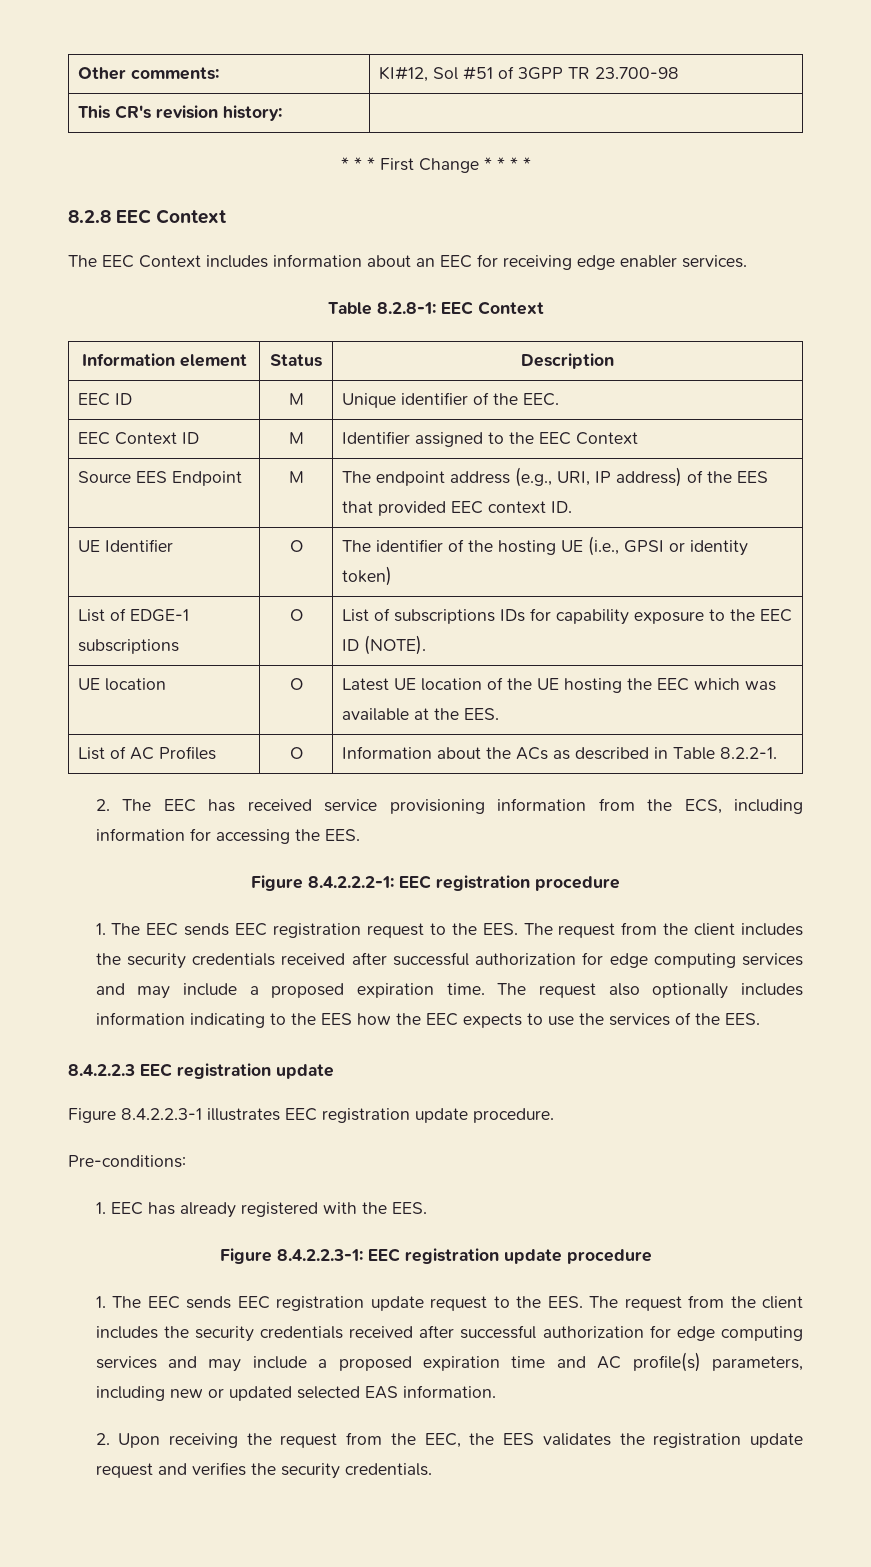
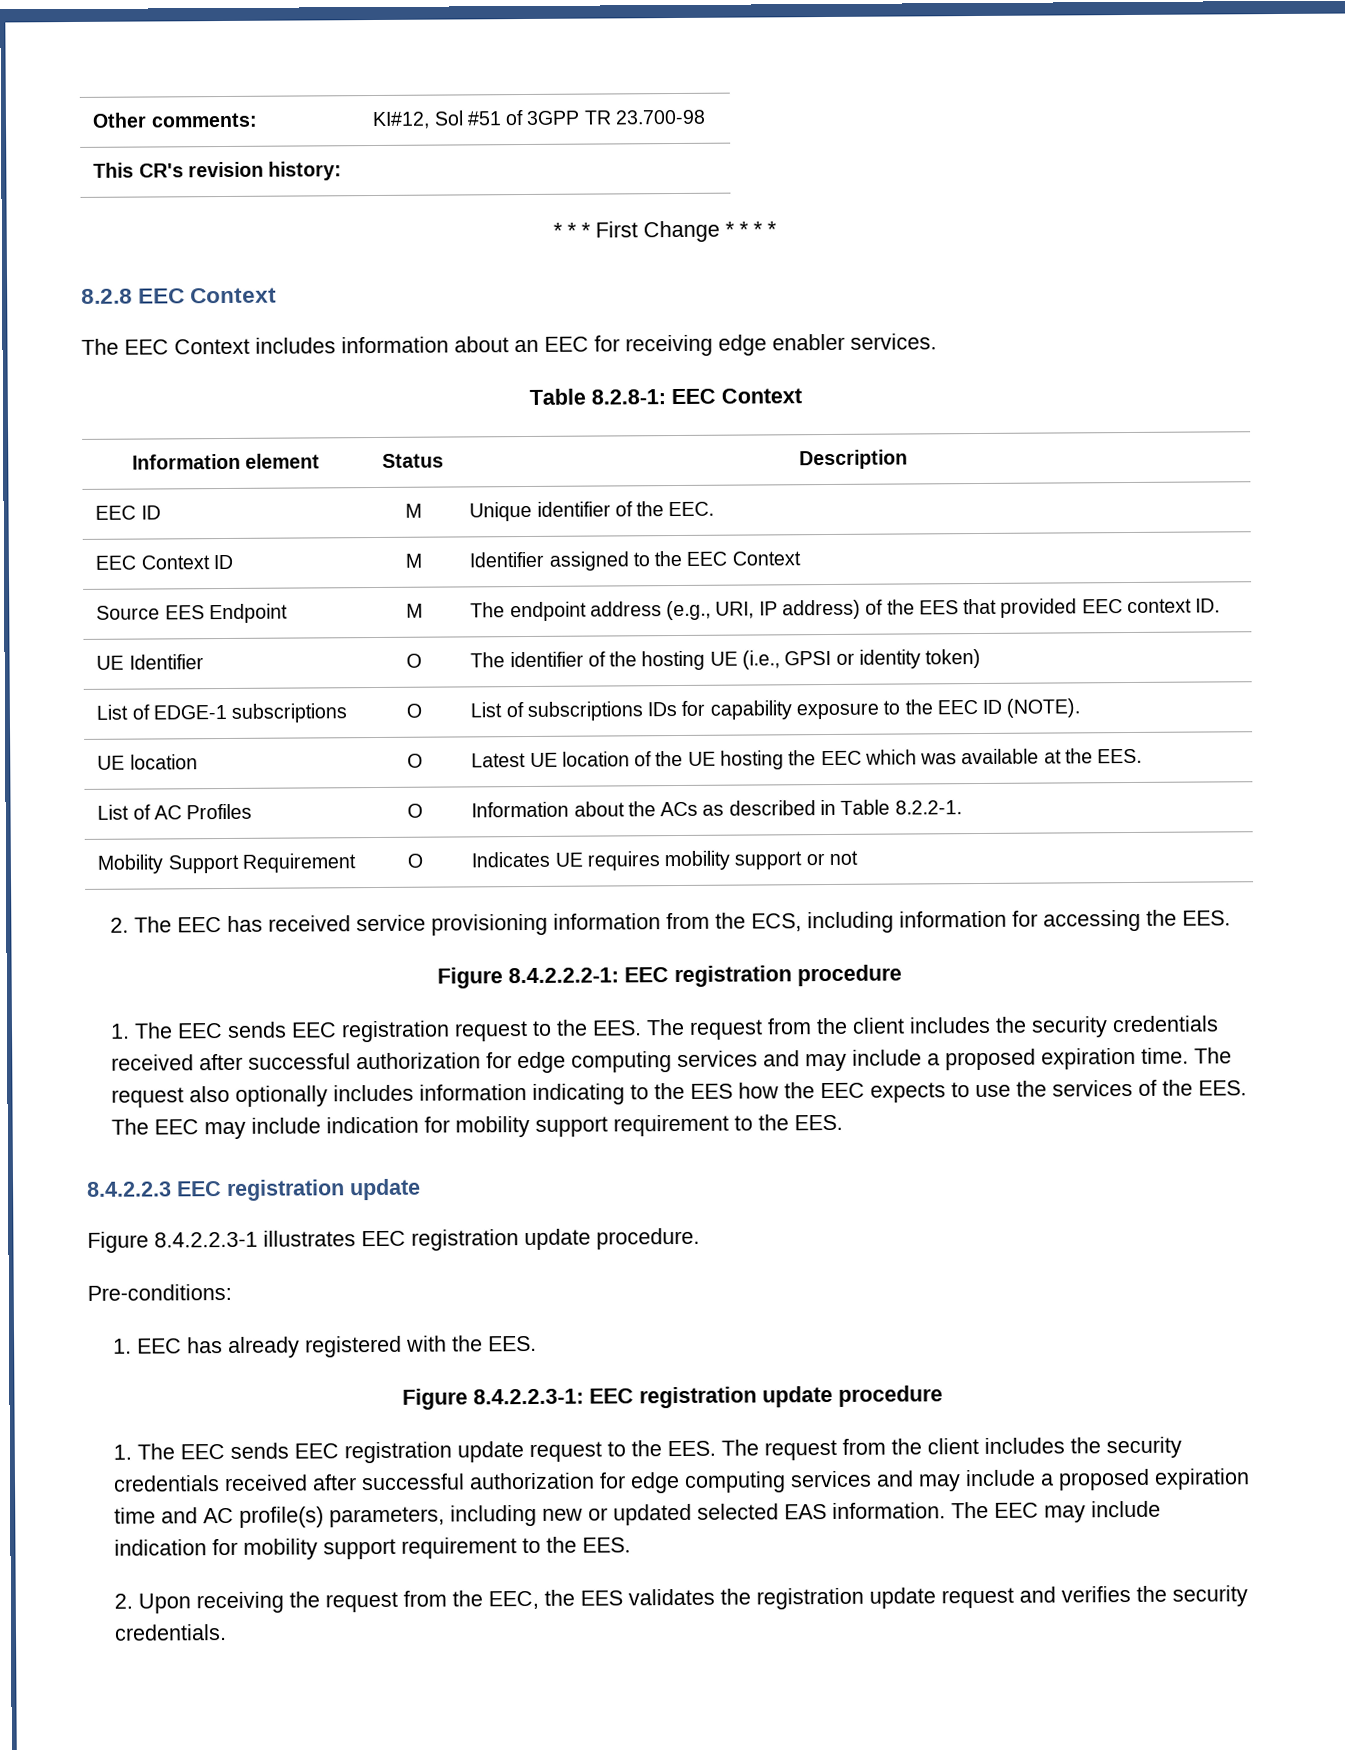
+ Mobility Support Requirement | O | Indicates UE requires mobility support or not
- The request also optionally includes information indicating to the EES how the EEC expects to use the services of the EES.
+ The request also optionally includes information indicating to the EES how the EEC expects to use the services of the EES. The EEC may include indication for mobility support requirement to the EES.
- 1. The EEC sends EEC registration update request to the EES. The request from the client includes the security credentials received after successful authorization for edge computing services and may include a proposed expiration time and AC profile(s) parameters, including new or updated selected EAS information.
+ 1. The EEC sends EEC registration update request to the EES. The request from the client includes the security credentials received after successful authorization for edge computing services and may include a proposed expiration time and AC profile(s) parameters, including new or updated selected EAS information. The EEC may include indication for mobility support requirement to the EES.

